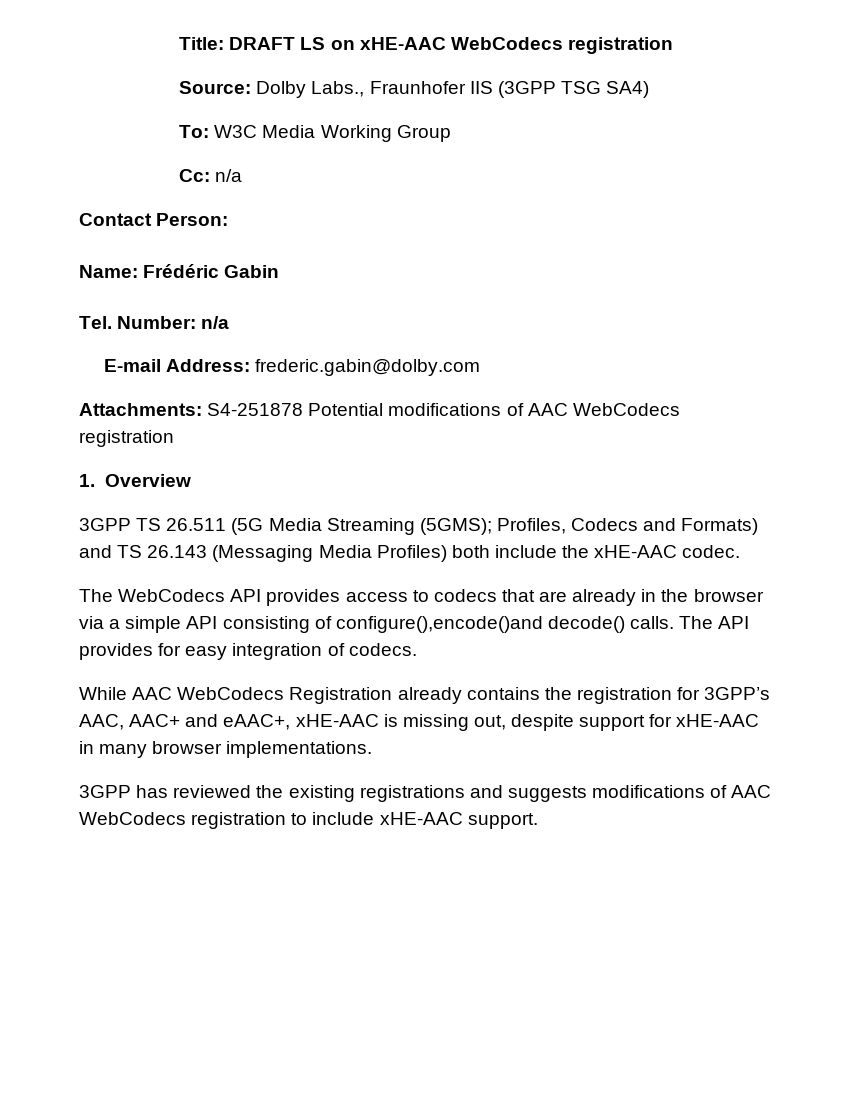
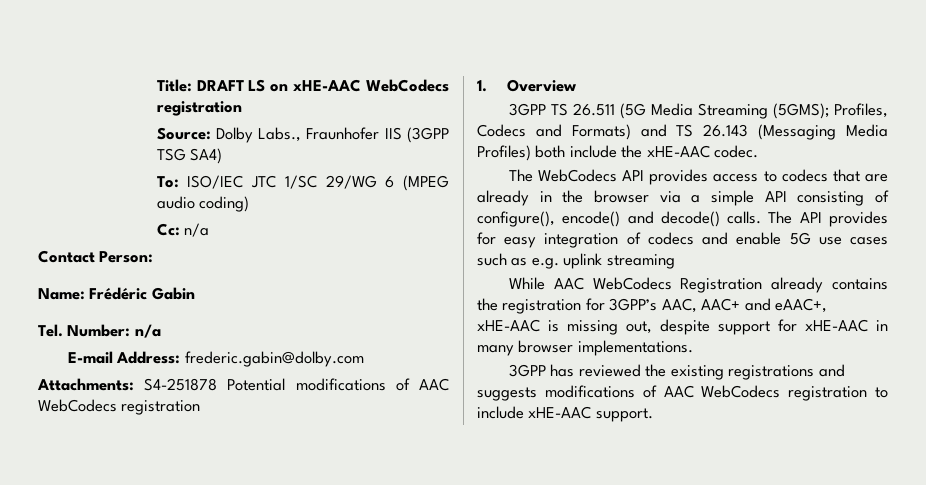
- To: W3C Media Working Group
+ To: ISO/IEC JTC 1/SC 29/WG 6 (MPEG audio coding)
- The WebCodecs API provides access to codecs that are already in the browser via a simple API consisting of configure(),encode()and decode() calls.
+ The WebCodecs API provides access to codecs that are already in the browser via a simple API consisting of configure(), encode() and decode() calls.
- The API provides for easy integration of codecs.
+ The API provides for easy integration of codecs and enable 5G use cases such as e.g. uplink streaming

